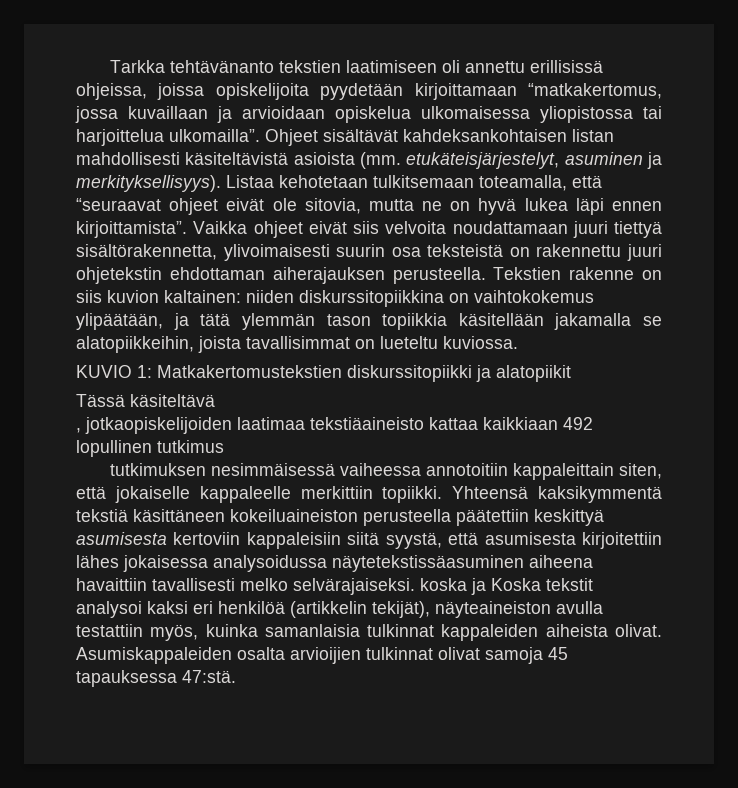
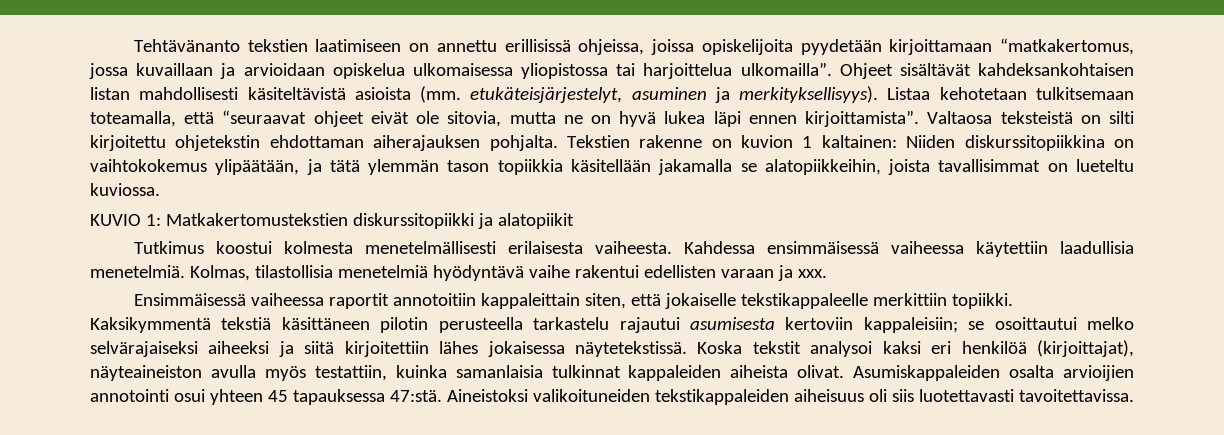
- Tarkka tehtävänanto tekstien laatimiseen oli annettu erillisissä ohjeissa, joissa opiskelijoita pyydetään kirjoittamaan “matkakertomus, jossa kuvaillaan ja arvioidaan opiskelua ulkomaisessa yliopistossa tai harjoittelua ulkomailla”.
+ Tehtävänanto tekstien laatimiseen on annettu erillisissä ohjeissa, joissa opiskelijoita pyydetään kirjoittamaan “matkakertomus, jossa kuvaillaan ja arvioidaan opiskelua ulkomaisessa yliopistossa tai harjoittelua ulkomailla”.
- Vaikka ohjeet eivät siis velvoita noudattamaan juuri tiettyä sisältörakennetta, ylivoimaisesti suurin osa teksteistä on rakennettu juuri ohjetekstin ehdottaman aiherajauksen perusteella.
+ Valtaosa teksteistä on silti kirjoitettu ohjetekstin ehdottaman aiherajauksen pohjalta.
- Tekstien rakenne on siis kuvion kaltainen: niiden diskurssitopiikkina on vaihtokokemus ylipäätään, ja tätä ylemmän tason topiikkia käsitellään jakamalla se alatopiikkeihin, joista tavallisimmat on lueteltu kuviossa.
+ Tekstien rakenne on kuvion 1 kaltainen: Niiden diskurssitopiikkina on vaihtokokemus ylipäätään, ja tätä ylemmän tason topiikkia käsitellään jakamalla se alatopiikkeihin, joista tavallisimmat on lueteltu kuviossa.
- Tässä käsiteltävä
- , jotkaopiskelijoiden laatimaa tekstiäaineisto kattaa kaikkiaan 492 lopullinen tutkimus
- tutkimuksen nesimmäisessä vaiheessa annotoitiin kappaleittain siten, että jokaiselle kappaleelle merkittiin topiikki.
+ Tutkimus koostui kolmesta menetelmällisesti erilaisesta vaiheesta. Kahdessa ensimmäisessä vaiheessa käytettiin laadullisia menetelmiä. Kolmas, tilastollisia menetelmiä hyödyntävä vaihe rakentui edellisten varaan ja xxx.
+ Ensimmäisessä vaiheessa raportit annotoitiin kappaleittain siten, että jokaiselle tekstikappaleelle merkittiin topiikki.
- Yhteensä kaksikymmentä tekstiä käsittäneen kokeiluaineiston perusteella päätettiin keskittyä asumisesta kertoviin kappaleisiin siitä syystä, että asumisesta kirjoitettiin lähes jokaisessa analysoidussa näytetekstissäasuminen aiheena havaittiin tavallisesti melko selvärajaiseksi. koska ja Koska tekstit analysoi kaksi eri henkilöä (artikkelin tekijät), näyteaineiston avulla testattiin myös, kuinka samanlaisia tulkinnat kappaleiden aiheista olivat.
+ Kaksikymmentä tekstiä käsittäneen pilotin perusteella tarkastelu rajautui asumisesta kertoviin kappaleisiin; se osoittautui melko selvärajaiseksi aiheeksi ja siitä kirjoitettiin lähes jokaisessa näytetekstissä. Koska tekstit analysoi kaksi eri henkilöä (kirjoittajat), näyteaineiston avulla myös testattiin, kuinka samanlaisia tulkinnat kappaleiden aiheista olivat.
- Asumiskappaleiden osalta arvioijien tulkinnat olivat samoja 45 tapauksessa 47:stä.
+ Asumiskappaleiden osalta arvioijien annotointi osui yhteen 45 tapauksessa 47:stä. Aineistoksi valikoituneiden tekstikappaleiden aiheisuus oli siis luotettavasti tavoitettavissa.

